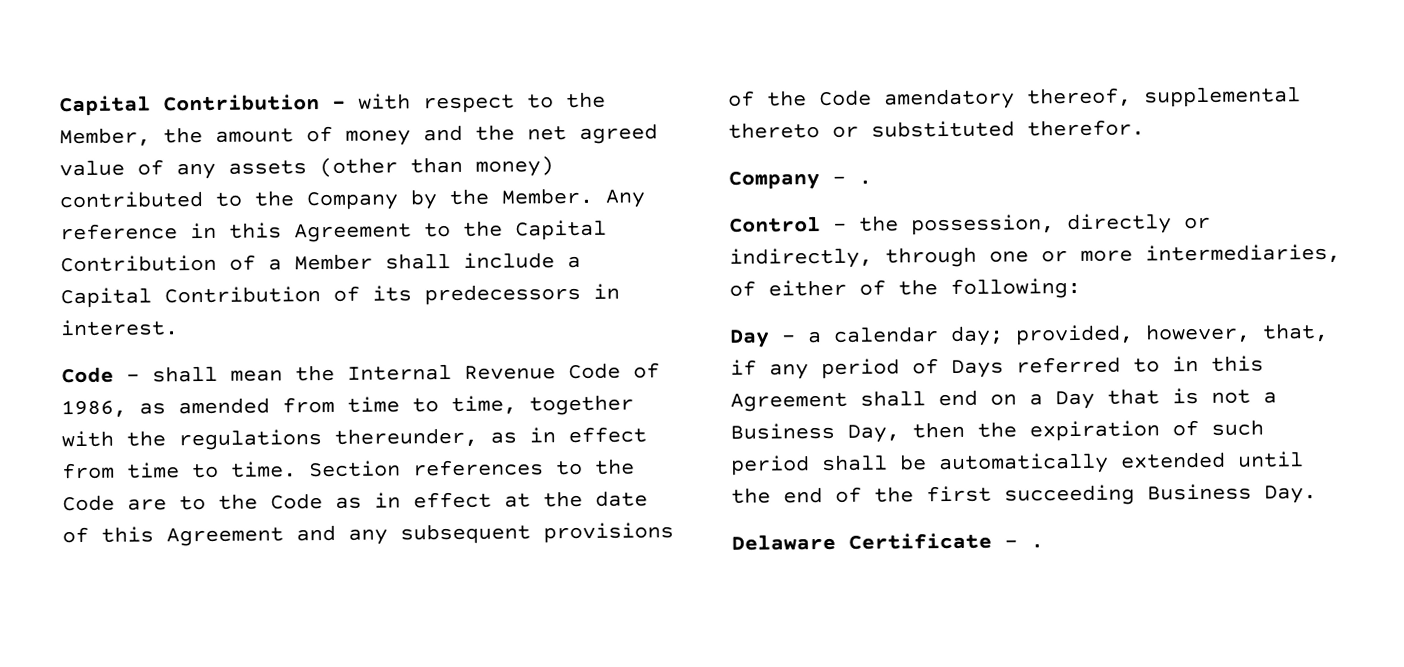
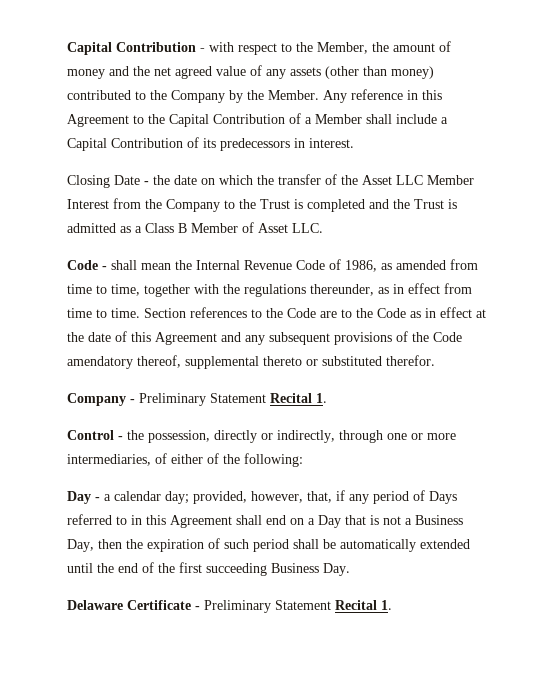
+ Closing Date - the date on which the transfer of the Asset LLC Member Interest from the Company to the Trust is completed and the Trust is admitted as a Class B Member of Asset LLC.
- Company - .
+ Company - Preliminary Statement Recital 1.
- Delaware Certificate - .
+ Delaware Certificate - Preliminary Statement Recital 1.

